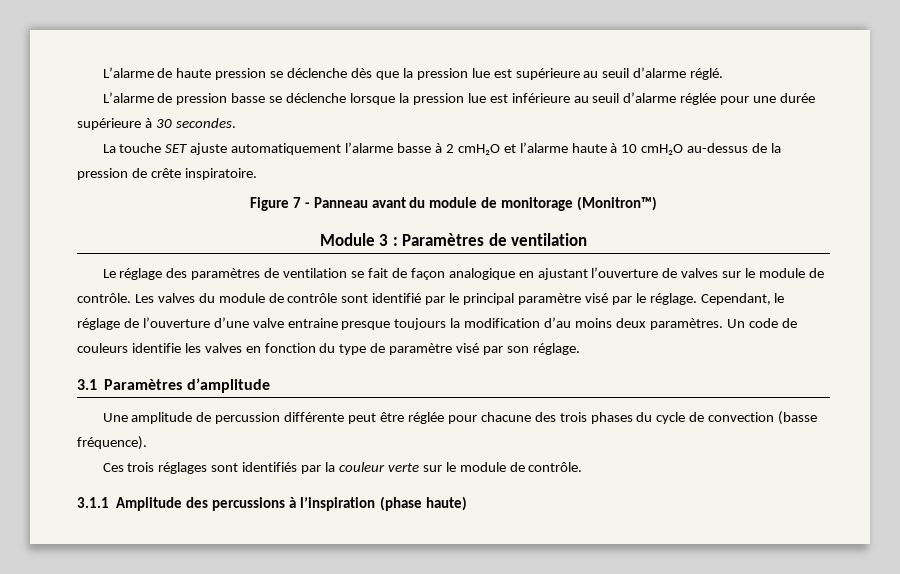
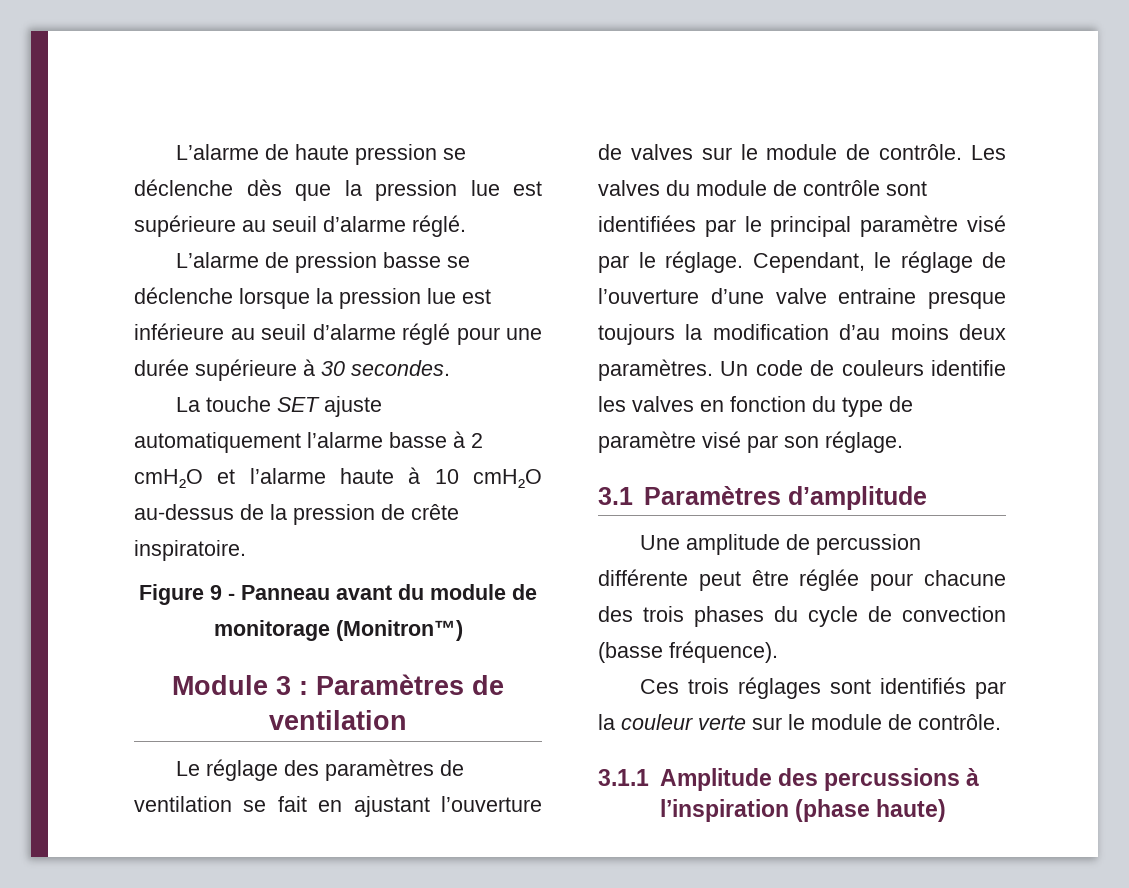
- L’alarme de pression basse se déclenche lorsque la pression lue est inférieure au seuil d’alarme réglée pour une durée supérieure à 30 secondes.
+ L’alarme de pression basse se déclenche lorsque la pression lue est inférieure au seuil d’alarme réglé pour une durée supérieure à 30 secondes.
- Figure 7 - Panneau avant du module de monitorage (Monitron™)
+ Figure 9 - Panneau avant du module de monitorage (Monitron™)
- Le réglage des paramètres de ventilation se fait de façon analogique en ajustant l’ouverture de valves sur le module de contrôle.
+ Le réglage des paramètres de ventilation se fait en ajustant l’ouverture de valves sur le module de contrôle.
- Les valves du module de contrôle sont identifié par le principal paramètre visé par le réglage.
+ Les valves du module de contrôle sont identifiées par le principal paramètre visé par le réglage.

